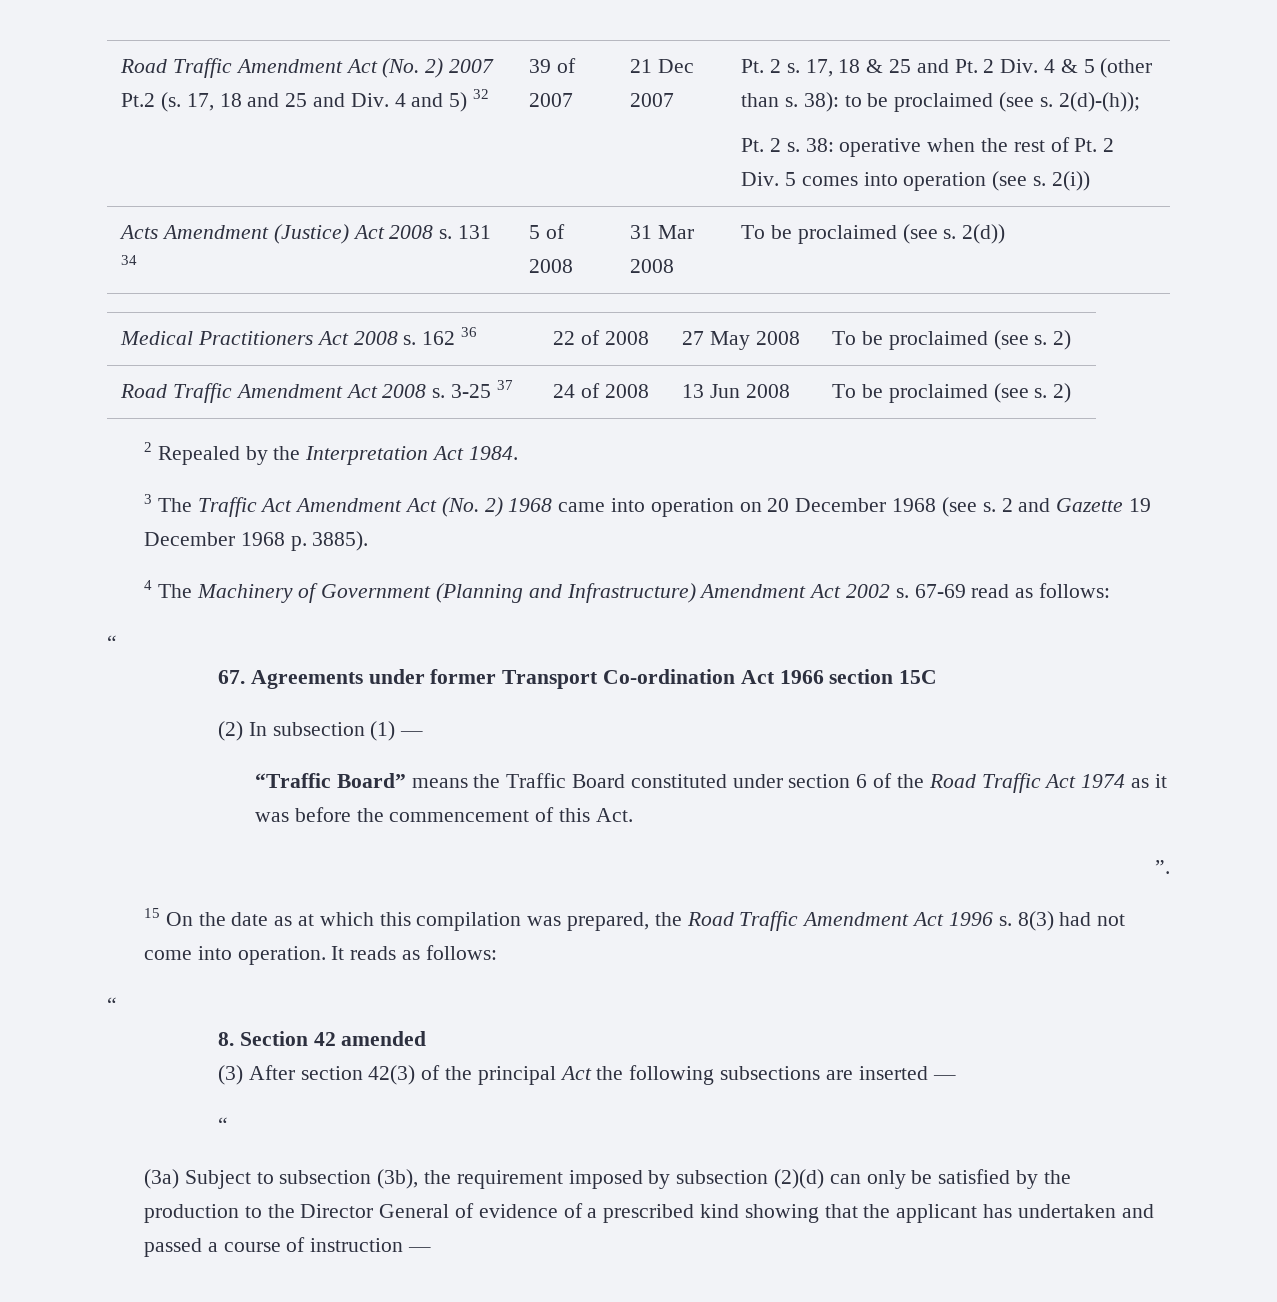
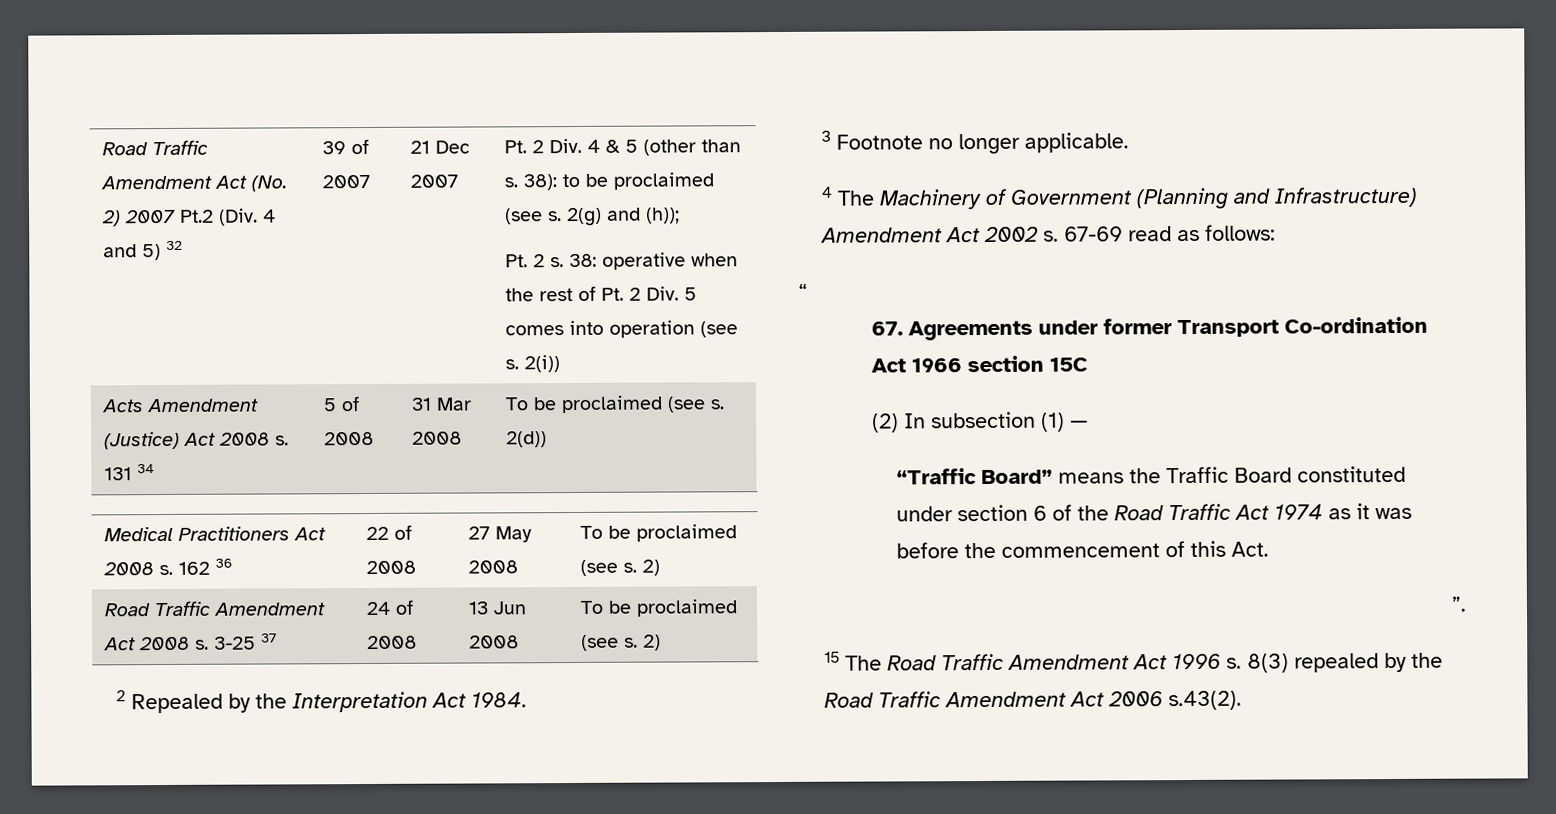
- Road Traffic Amendment Act (No. 2) 2007 Pt.2 (s. 17, 18 and 25 and Div. 4 and 5) 32
+ Road Traffic Amendment Act (No. 2) 2007 Pt.2 (Div. 4 and 5) 32
- Pt. 2 s. 17, 18 & 25 and Pt. 2 Div. 4 & 5 (other than s.
+ Pt. 2 Div. 4 & 5 (other than s.
- 2(d)-(h));
+ 2(g) and (h));
- 3 The Traffic Act Amendment Act (No. 2) 1968 came into operation on 20 December 1968 (see s. 2 and Gazette 19 December 1968 p. 3885).
+ 3 Footnote no longer applicable.
- 15 On the date as at which this compilation was prepared, the Road Traffic Amendment Act 1996 s.
+ 15 The Road Traffic Amendment Act 1996 s.
- 8(3) had not come into operation. It reads as follows:
- “
- 8. Section 42 amended
- (3) After section 42(3) of the principal Act the following subsections are inserted —
- “
- (3a) Subject to subsection (3b), the requirement imposed by subsection (2)(d) can only be satisfied by the production to the Director General of evidence of a prescribed kind showing that the applicant has undertaken and passed a course of instruction —
+ 8(3) repealed by the Road Traffic Amendment Act 2006 s.43(2).

